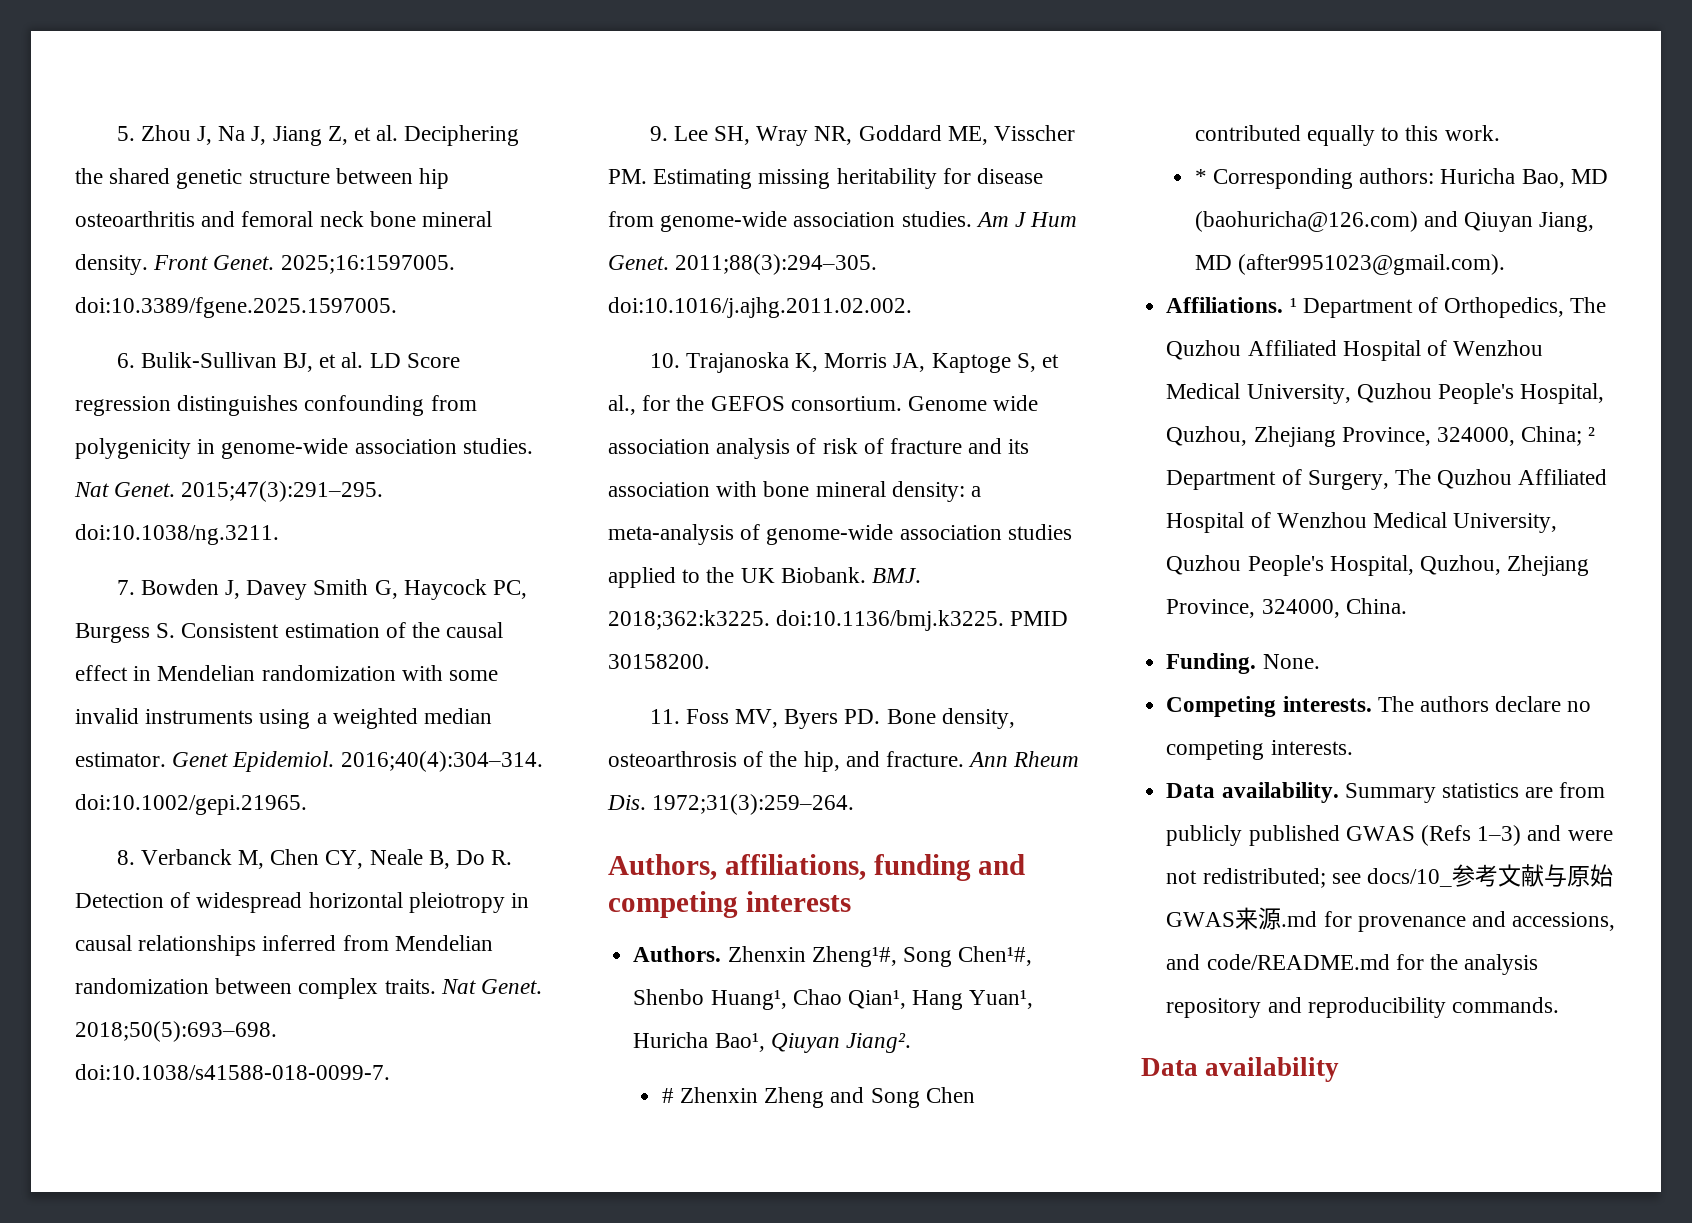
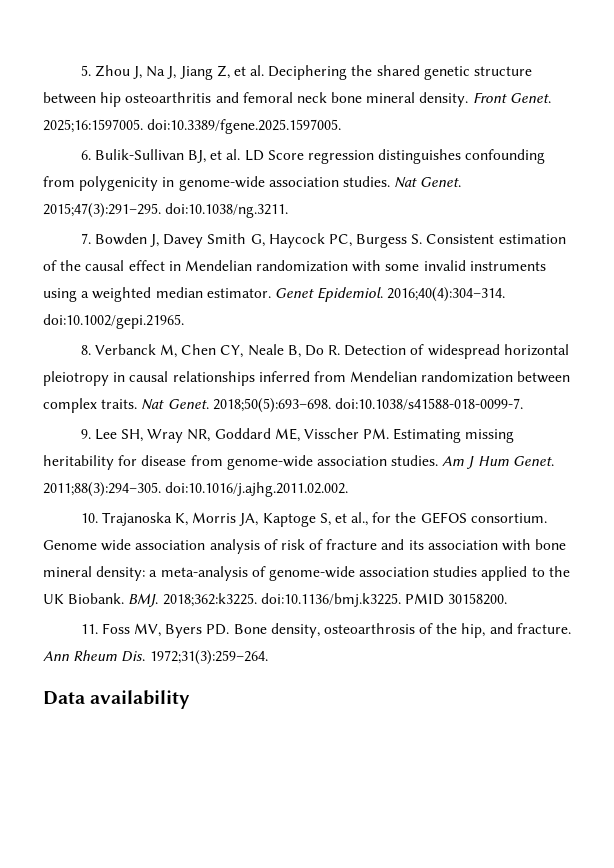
- Authors, affiliations, funding and competing interests
- Authors. Zhenxin Zheng¹#, Song Chen¹#, Shenbo Huang¹, Chao Qian¹, Hang Yuan¹, Huricha Bao¹, Qiuyan Jiang².
- # Zhenxin Zheng and Song Chen contributed equally to this work.
- * Corresponding authors: Huricha Bao, MD (baohuricha@126.com) and Qiuyan Jiang, MD (after9951023@gmail.com).
- Affiliations. ¹ Department of Orthopedics, The Quzhou Affiliated Hospital of Wenzhou Medical University, Quzhou People's Hospital, Quzhou, Zhejiang Province, 324000, China; ² Department of Surgery, The Quzhou Affiliated Hospital of Wenzhou Medical University, Quzhou People's Hospital, Quzhou, Zhejiang Province, 324000, China.
- Funding. None.
- Competing interests. The authors declare no competing interests.
- Data availability. Summary statistics are from publicly published GWAS (Refs 1–3) and were not redistributed; see docs/10_参考文献与原始GWAS来源.md for provenance and accessions, and code/README.md for the analysis repository and reproducibility commands.

